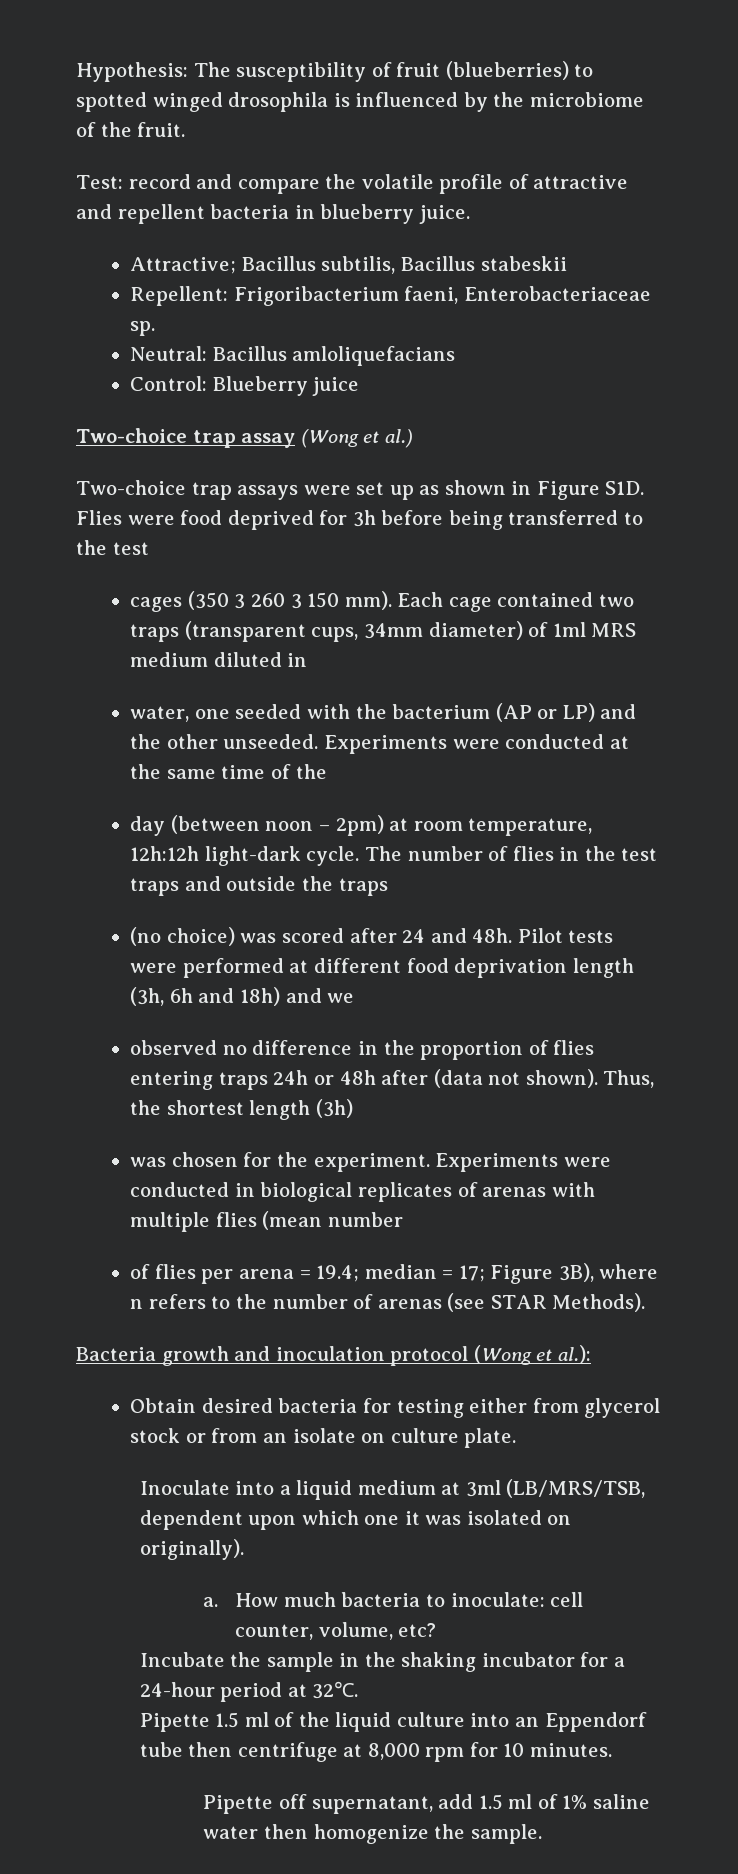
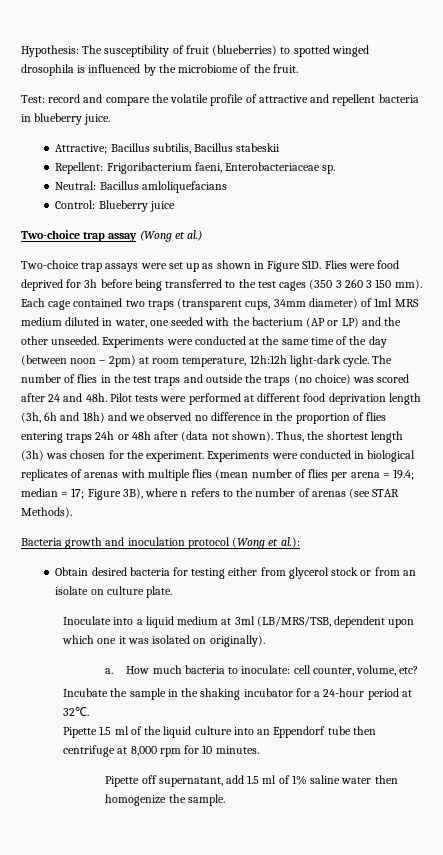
- Two-choice trap assays were set up as shown in Figure S1D. Flies were food deprived for 3h before being transferred to the test
- cages (350 3 260 3 150 mm).
+ Two-choice trap assays were set up as shown in Figure S1D. Flies were food deprived for 3h before being transferred to the test cages (350 3 260 3 150 mm).
- Each cage contained two traps (transparent cups, 34mm diameter) of 1ml MRS medium diluted in
- water, one seeded with the bacterium (AP or LP) and the other unseeded.
+ Each cage contained two traps (transparent cups, 34mm diameter) of 1ml MRS medium diluted in water, one seeded with the bacterium (AP or LP) and the other unseeded.
- Experiments were conducted at the same time of the
- day (between noon – 2pm) at room temperature, 12h:12h light-dark cycle.
+ Experiments were conducted at the same time of the day (between noon – 2pm) at room temperature, 12h:12h light-dark cycle.
- The number of flies in the test traps and outside the traps
- (no choice) was scored after 24 and 48h.
+ The number of flies in the test traps and outside the traps (no choice) was scored after 24 and 48h.
- Pilot tests were performed at different food deprivation length (3h, 6h and 18h) and we
- observed no difference in the proportion of flies entering traps 24h or 48h after (data not shown).
+ Pilot tests were performed at different food deprivation length (3h, 6h and 18h) and we observed no difference in the proportion of flies entering traps 24h or 48h after (data not shown).
- Thus, the shortest length (3h)
- was chosen for the experiment.
+ Thus, the shortest length (3h) was chosen for the experiment.
- Experiments were conducted in biological replicates of arenas with multiple flies (mean number
- of flies per arena = 19.4; median = 17; Figure 3B), where n refers to the number of arenas (see STAR Methods).
+ Experiments were conducted in biological replicates of arenas with multiple flies (mean number of flies per arena = 19.4; median = 17; Figure 3B), where n refers to the number of arenas (see STAR Methods).

